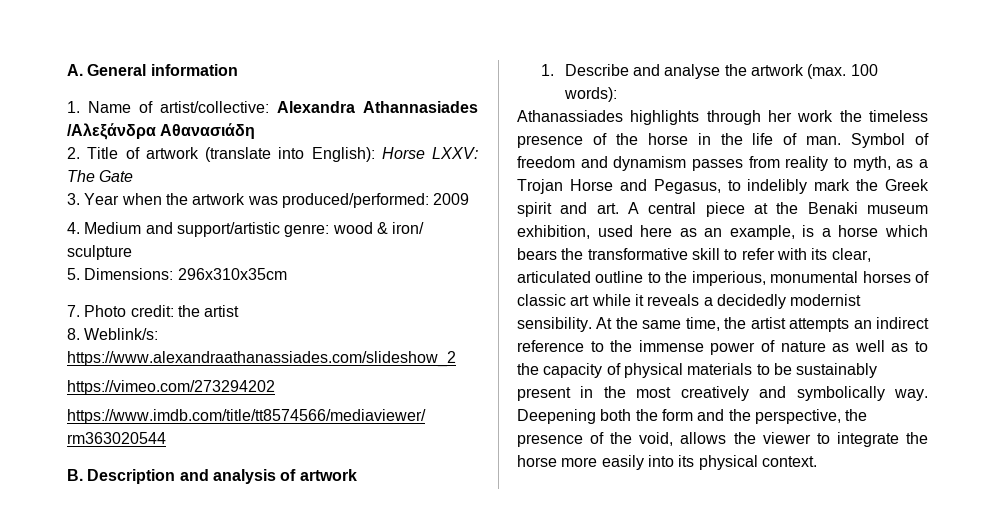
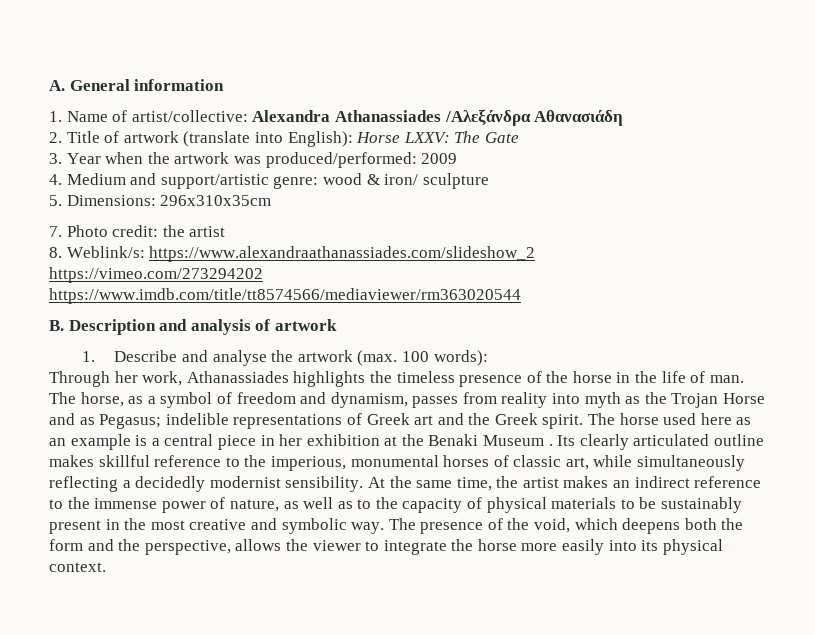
- 1. Name of artist/collective: Alexandra Athannasiades /Αλεξάνδρα Αθανασιάδη
+ 1. Name of artist/collective: Alexandra Athanassiades /Αλεξάνδρα Αθανασιάδη
- Athanassiades highlights through her work the timeless presence of the horse in the life of man.
+ Τhrough her work, Athanassiades highlights the timeless presence of the horse in the life of man.
- Symbol of freedom and dynamism passes from reality to myth, as a Trojan Horse and Pegasus, to indelibly mark the Greek spirit and art. A central piece at the Benaki museum exhibition, used here as an example, is a horse which bears the transformative skill to refer with its clear, articulated outline to the imperious, monumental horses of classic art while it reveals a decidedly modernist sensibility.
+ The horse, as a symbol of freedom and dynamism, passes from reality into myth as the Trojan Horse and as Pegasus; indelible representations of Greek art and the Greek spirit. The horse used here as an example is a central piece in her exhibition at the Benaki Museum . Its clearly articulated outline makes skillful reference to the imperious, monumental horses of classic art, while simultaneously reflecting a decidedly modernist sensibility.
- At the same time, the artist attempts an indirect reference to the immense power of nature as well as to the capacity of physical materials to be sustainably present in the most creatively and symbolically way. Deepening both the form and the perspective, the presence of the void, allows the viewer to integrate the horse more easily into its physical context.
+ At the same time, the artist makes an indirect reference to the immense power of nature, as well as to the capacity of physical materials to be sustainably present in the most creative and symbolic way. The presence of the void, which deepens both the form and the perspective, allows the viewer to integrate the horse more easily into its physical context.

